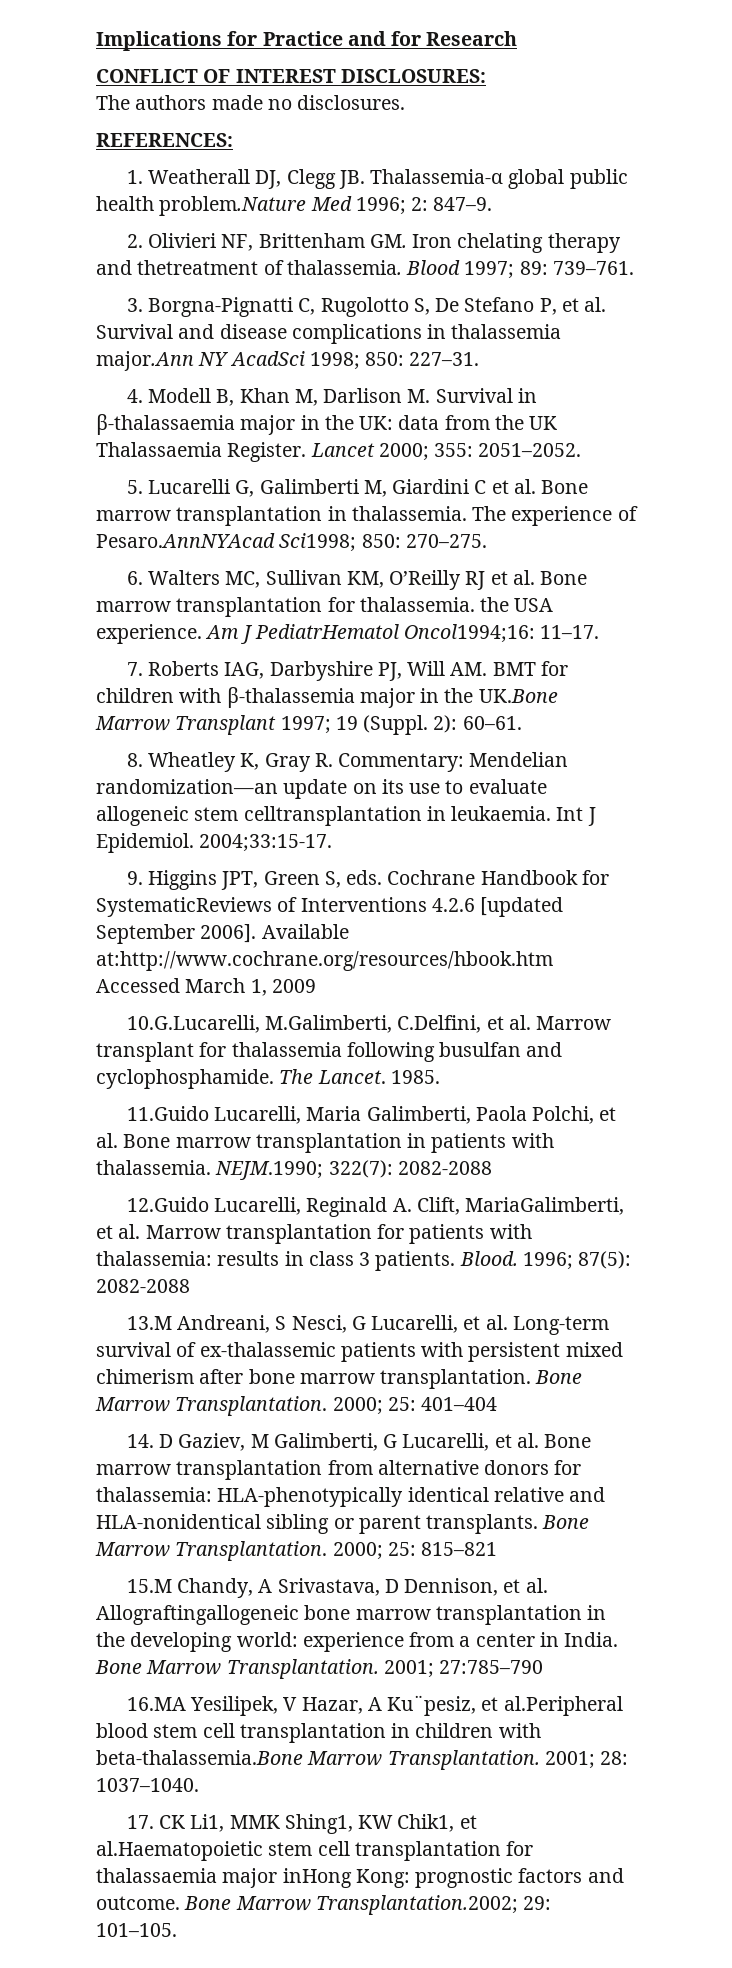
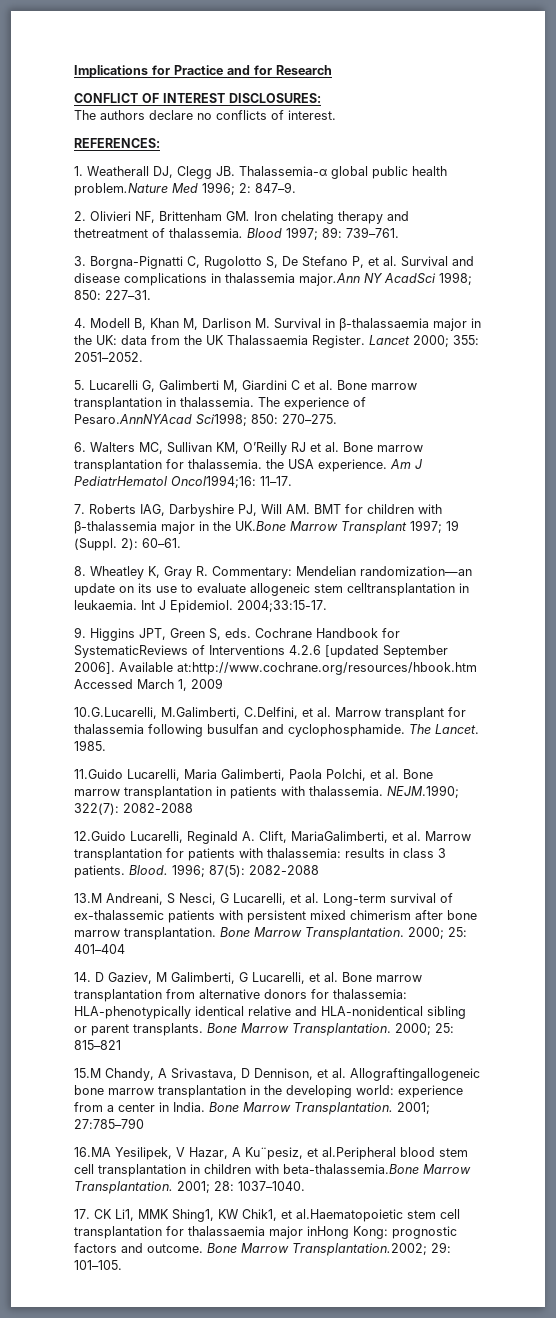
- The authors made no disclosures.
+ The authors declare no conflicts of interest.

